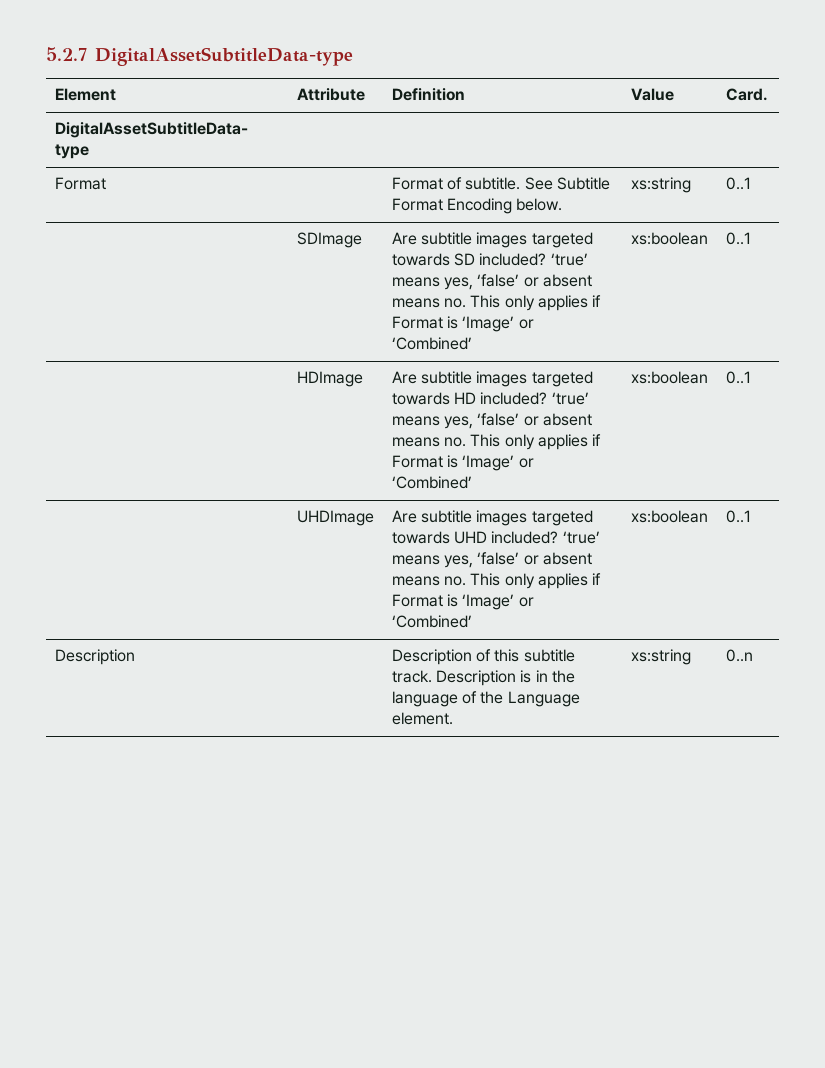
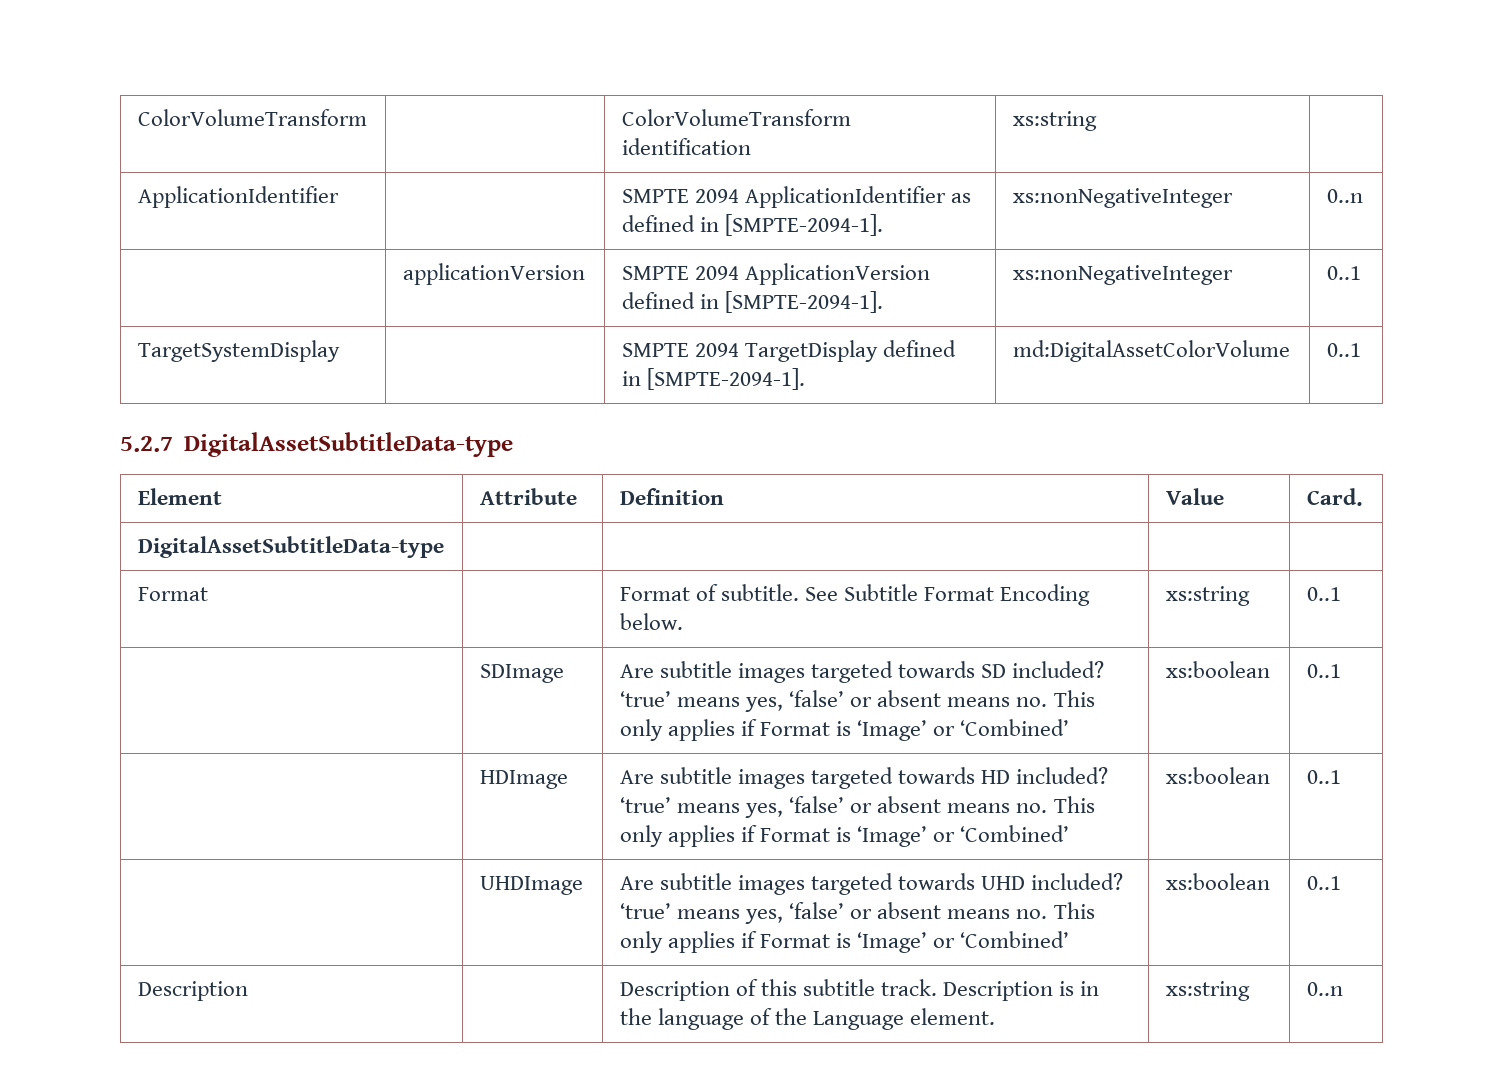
+ ColorVolumeTransform | | ColorVolumeTransform identification | xs:string |
+ ApplicationIdentifier | | SMPTE 2094 ApplicationIdentifier as defined in [SMPTE-2094-1]. | xs:nonNegativeInteger | 0..n
+ | applicationVersion | SMPTE 2094 ApplicationVersion defined in [SMPTE-2094-1]. | xs:nonNegativeInteger | 0..1
+ TargetSystemDisplay | | SMPTE 2094 TargetDisplay defined in [SMPTE-2094-1]. | md:DigitalAssetColorVolume | 0..1

